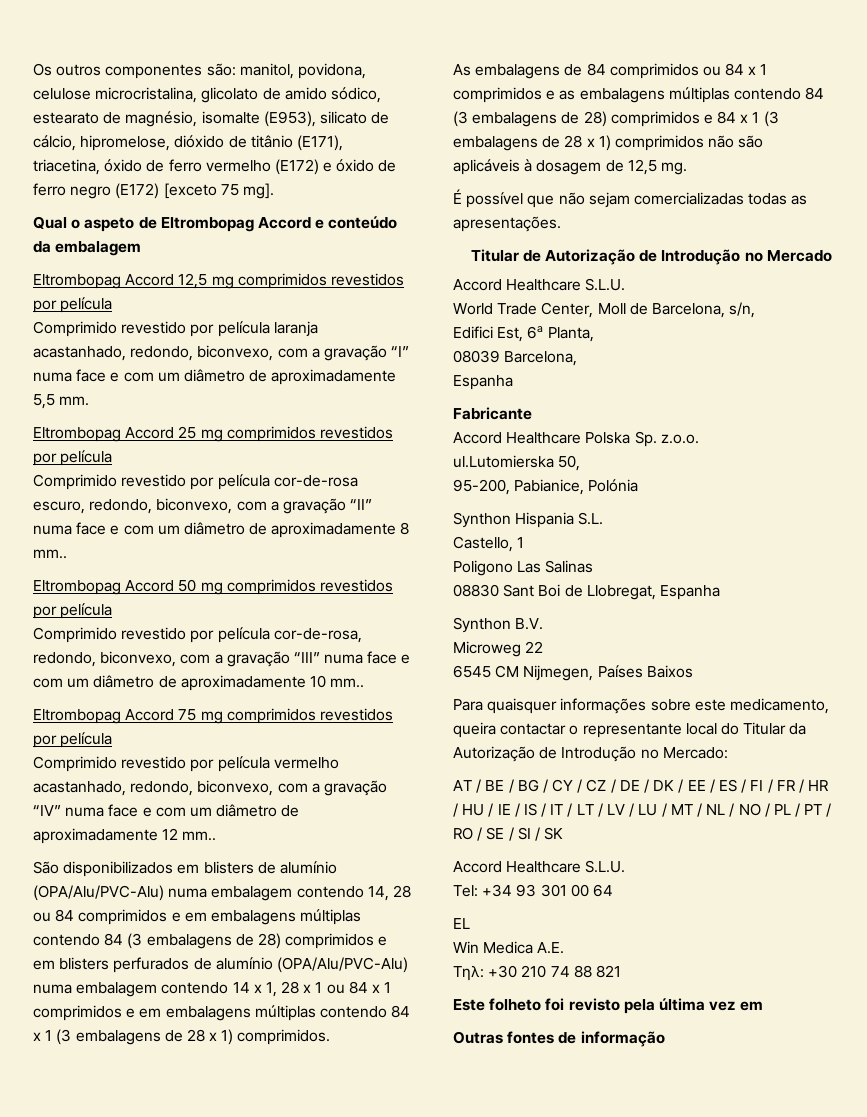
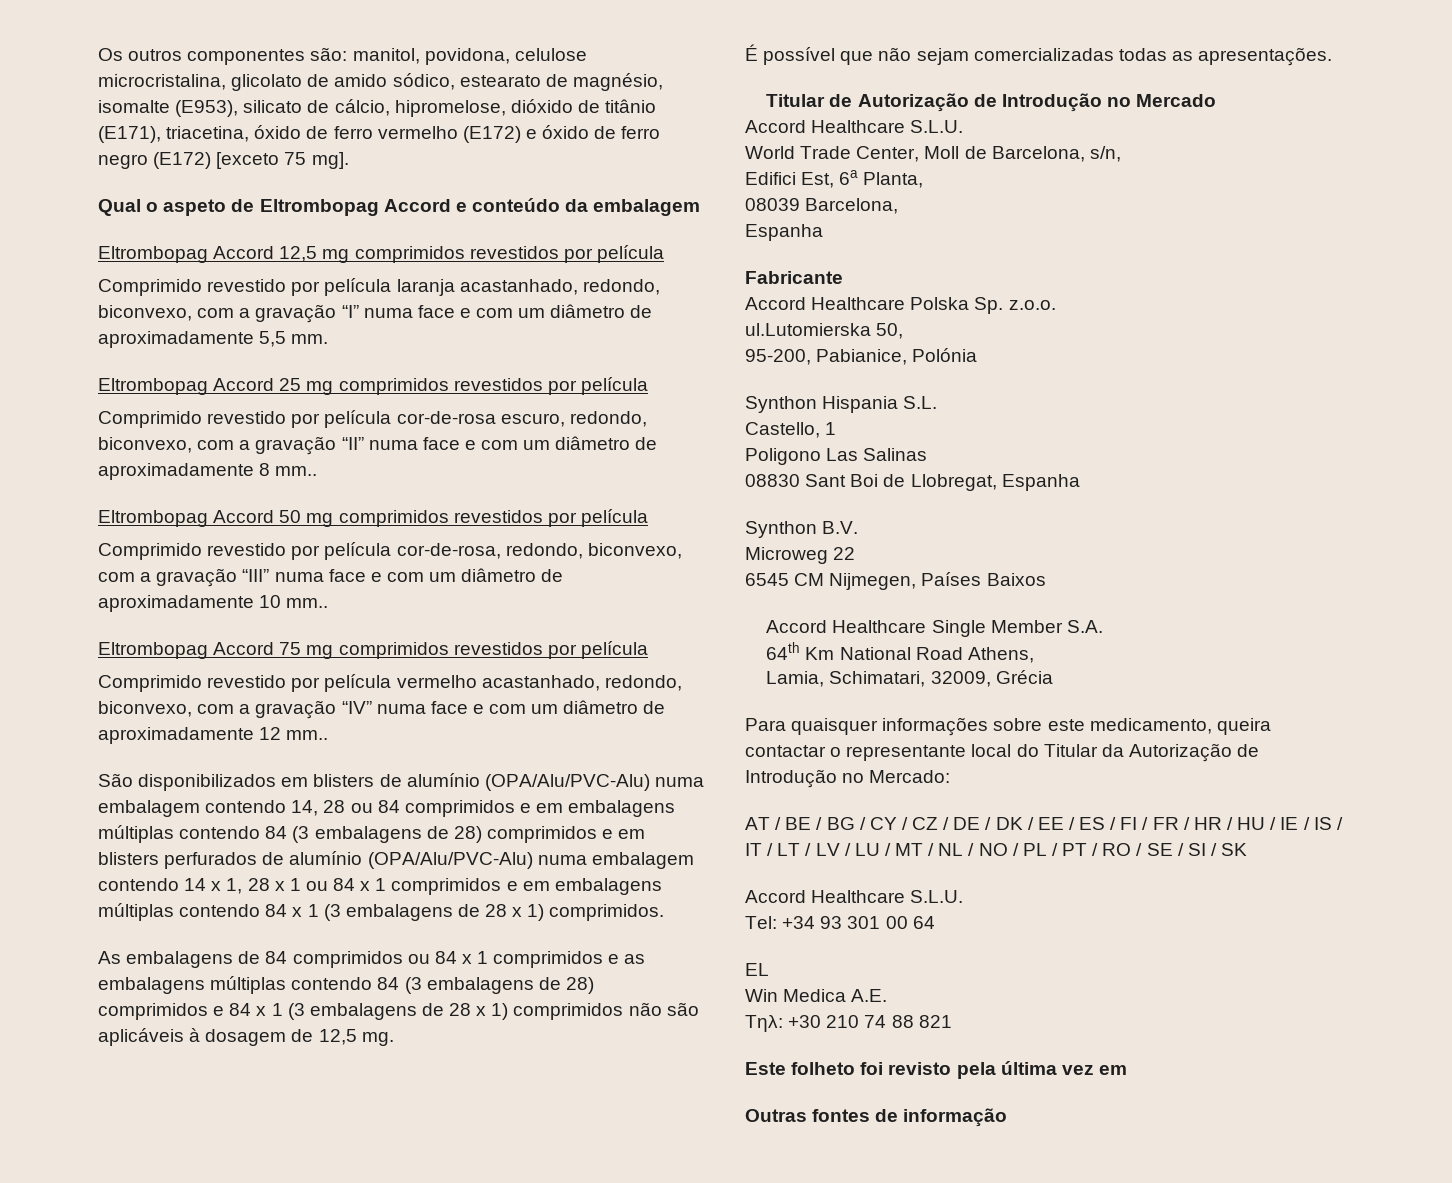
+ Accord Healthcare Single Member S.A.
+ 64th Km National Road Athens,
+ Lamia, Schimatari, 32009, Grécia

